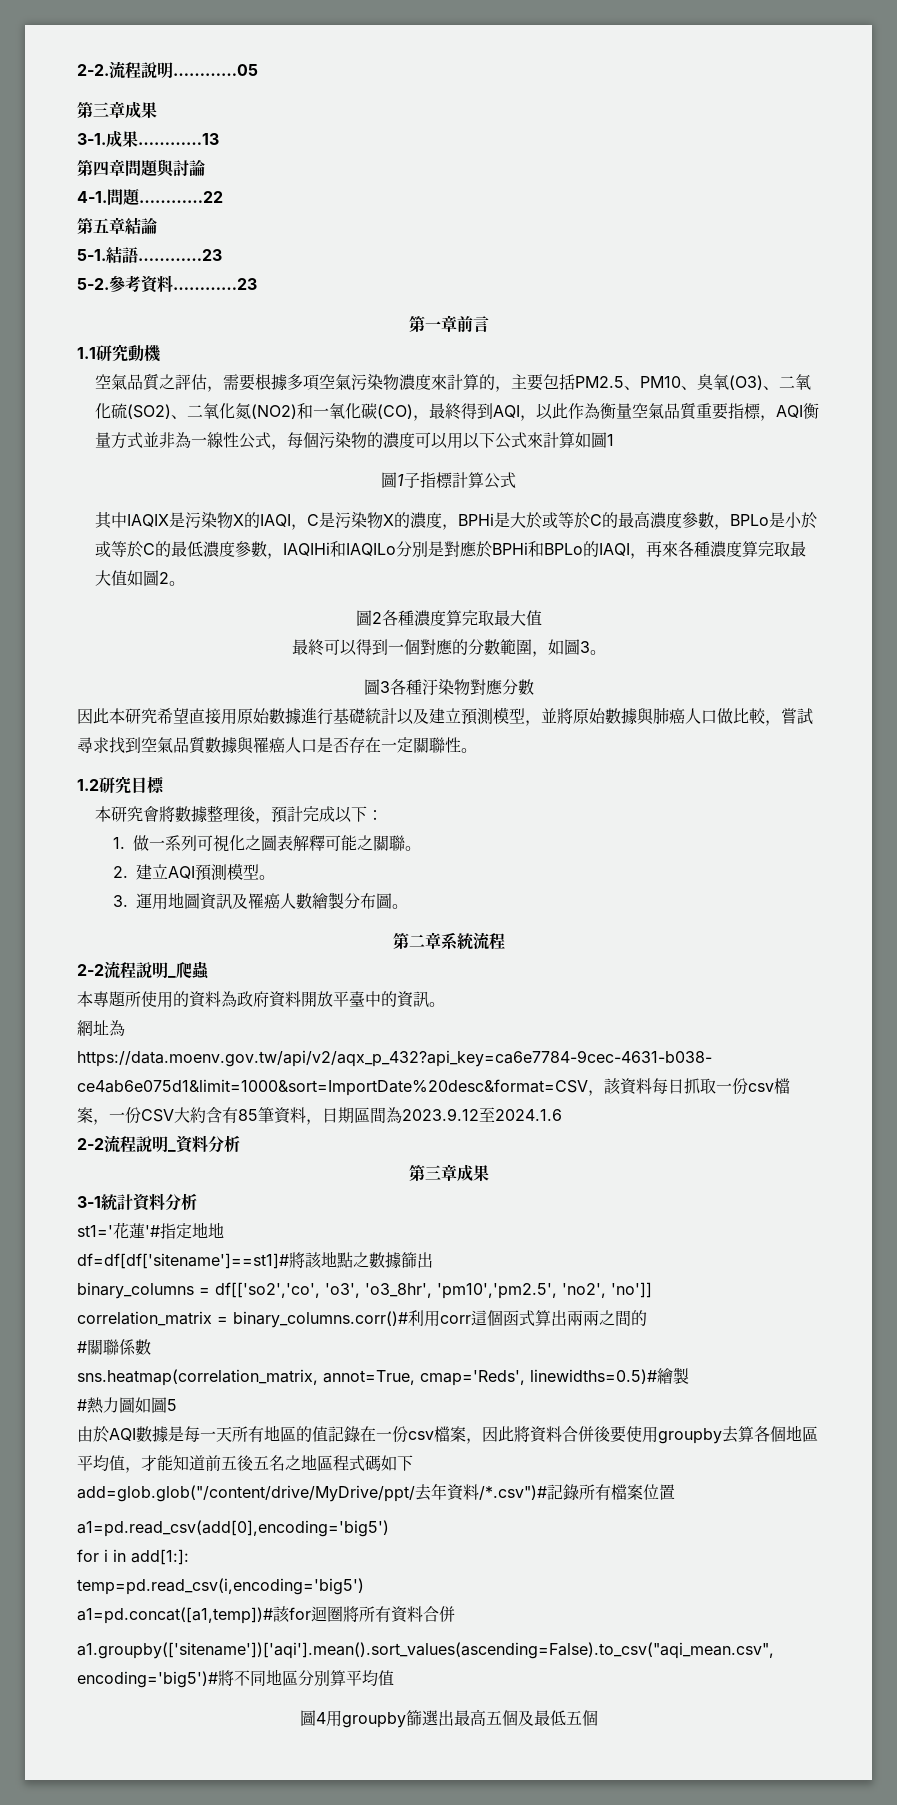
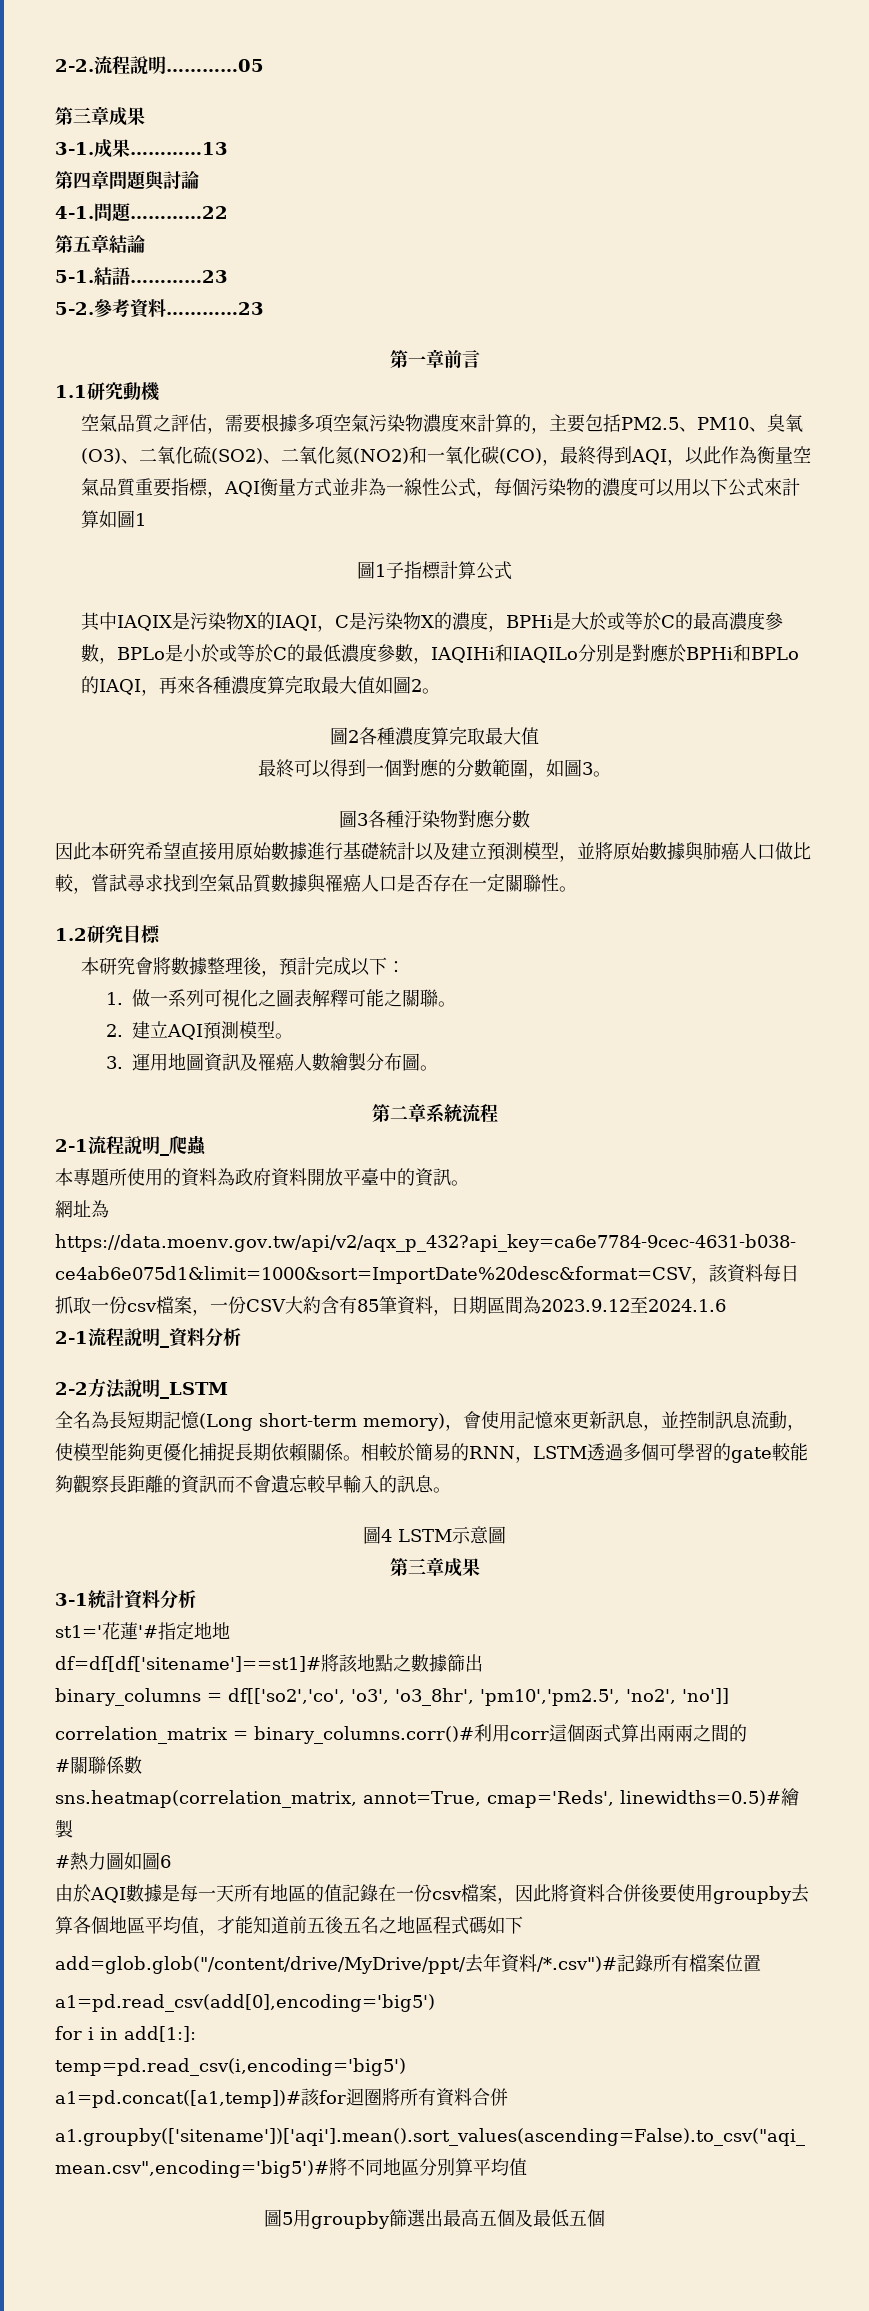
- 2-2流程說明_爬蟲
+ 2-1流程說明_爬蟲
- 2-2流程說明_資料分析
+ 2-1流程說明_資料分析
+ 2-2方法說明_LSTM
+ 全名為長短期記憶(Long short-term memory)，會使用記憶來更新訊息，並控制訊息流動，使模型能夠更優化捕捉長期依賴關係。相較於簡易的RNN，LSTM透過多個可學習的gate較能夠觀察長距離的資訊而不會遺忘較早輸入的訊息。
+ 圖4 LSTM示意圖
- #熱力圖如圖5
+ #熱力圖如圖6
- 圖4用groupby篩選出最高五個及最低五個
+ 圖5用groupby篩選出最高五個及最低五個

